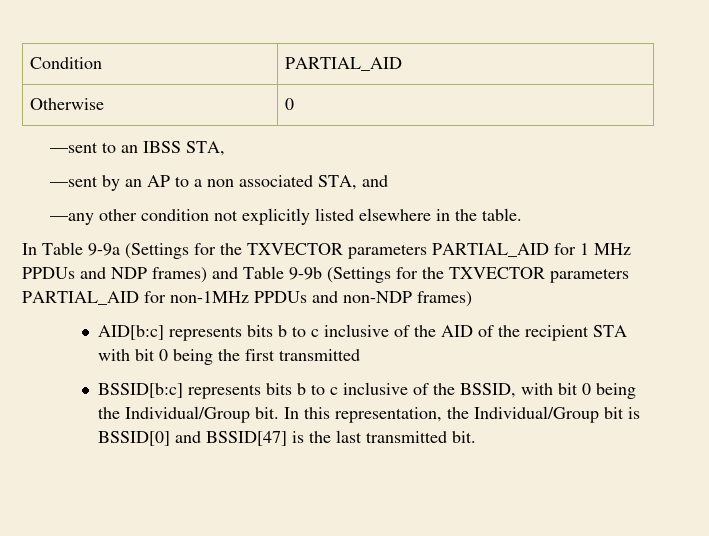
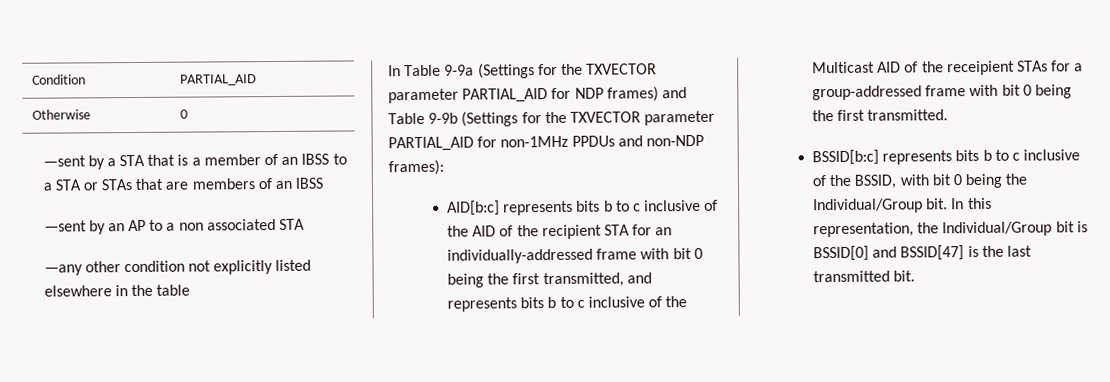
- —sent to an IBSS STA,
+ —sent by a STA that is a member of an IBSS to a STA or STAs that are members of an IBSS
- —sent by an AP to a non associated STA, and
+ —sent by an AP to a non associated STA
- —any other condition not explicitly listed elsewhere in the table.
+ —any other condition not explicitly listed elsewhere in the table
- In Table 9-9a (Settings for the TXVECTOR parameters PARTIAL_AID for 1 MHz PPDUs and NDP frames) and Table 9-9b (Settings for the TXVECTOR parameters PARTIAL_AID for non-1MHz PPDUs and non-NDP frames)
+ In Table 9-9a (Settings for the TXVECTOR parameter PARTIAL_AID for NDP frames) and Table 9-9b (Settings for the TXVECTOR parameter PARTIAL_AID for non-1MHz PPDUs and non-NDP frames):
- AID[b:c] represents bits b to c inclusive of the AID of the recipient STA with bit 0 being the first transmitted
+ AID[b:c] represents bits b to c inclusive of the AID of the recipient STA for an individually-addressed frame with bit 0 being the first transmitted, and represents bits b to c inclusive of the Multicast AID of the receipient STAs for a group-addressed frame with bit 0 being the first transmitted.

